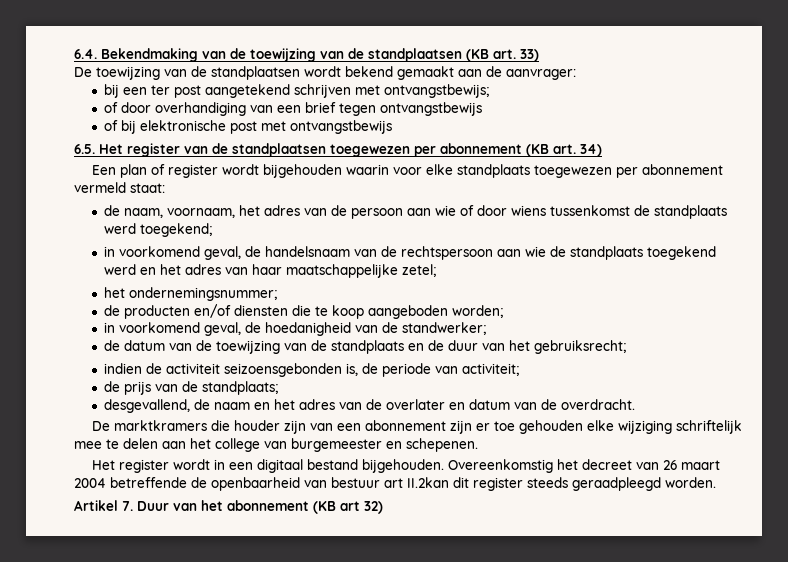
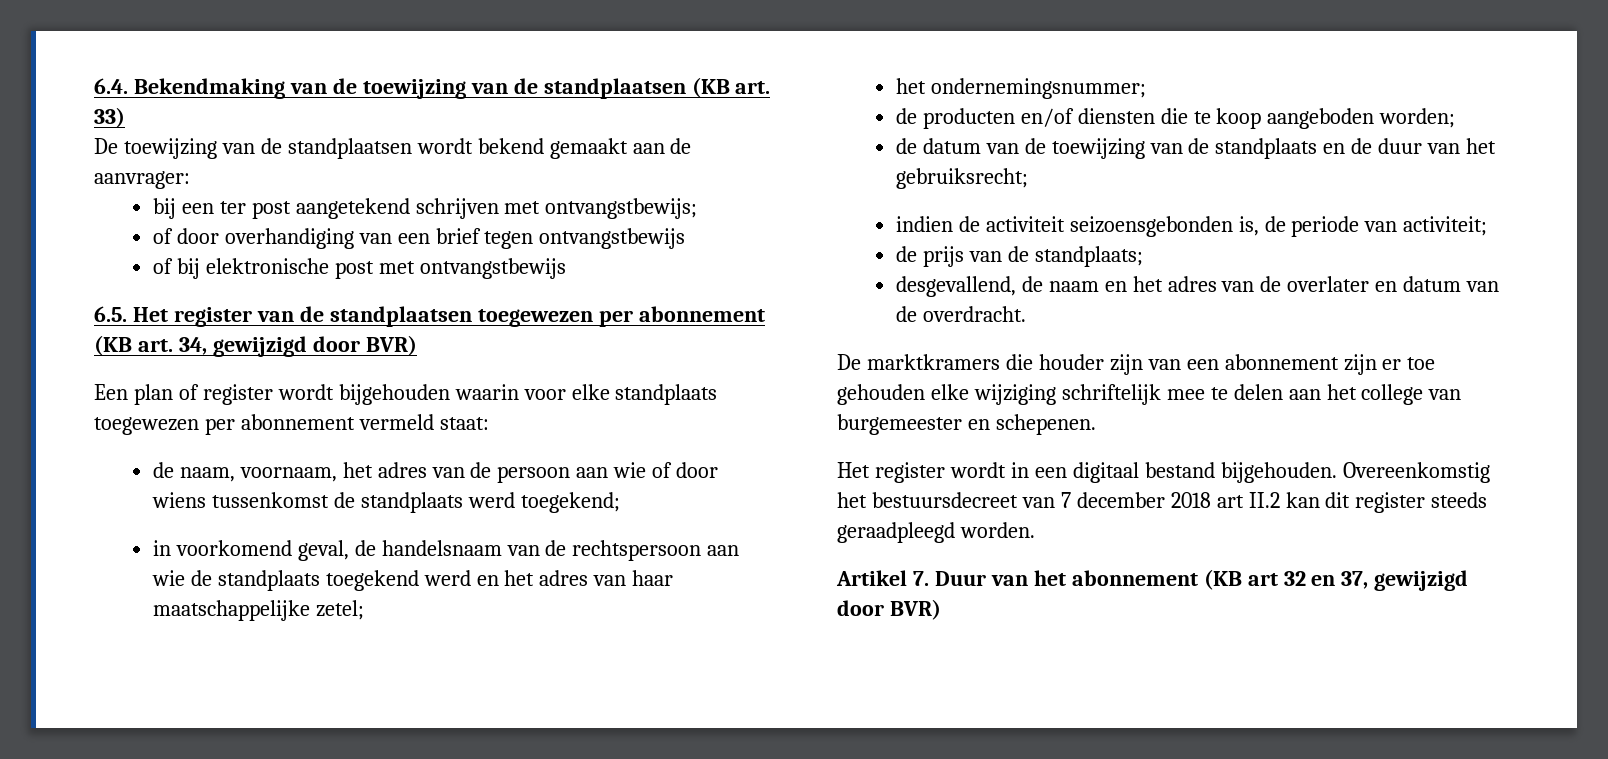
- 6.5. Het register van de standplaatsen toegewezen per abonnement (KB art. 34)
+ 6.5. Het register van de standplaatsen toegewezen per abonnement (KB art. 34, gewijzigd door BVR)
- in voorkomend geval, de hoedanigheid van de standwerker;
- Overeenkomstig het decreet van 26 maart 2004 betreffende de openbaarheid van bestuur art II.2kan dit register steeds geraadpleegd worden.
+ Overeenkomstig het bestuursdecreet van 7 december 2018 art II.2 kan dit register steeds geraadpleegd worden.
- Artikel 7. Duur van het abonnement (KB art 32)
+ Artikel 7. Duur van het abonnement (KB art 32 en 37, gewijzigd door BVR)

